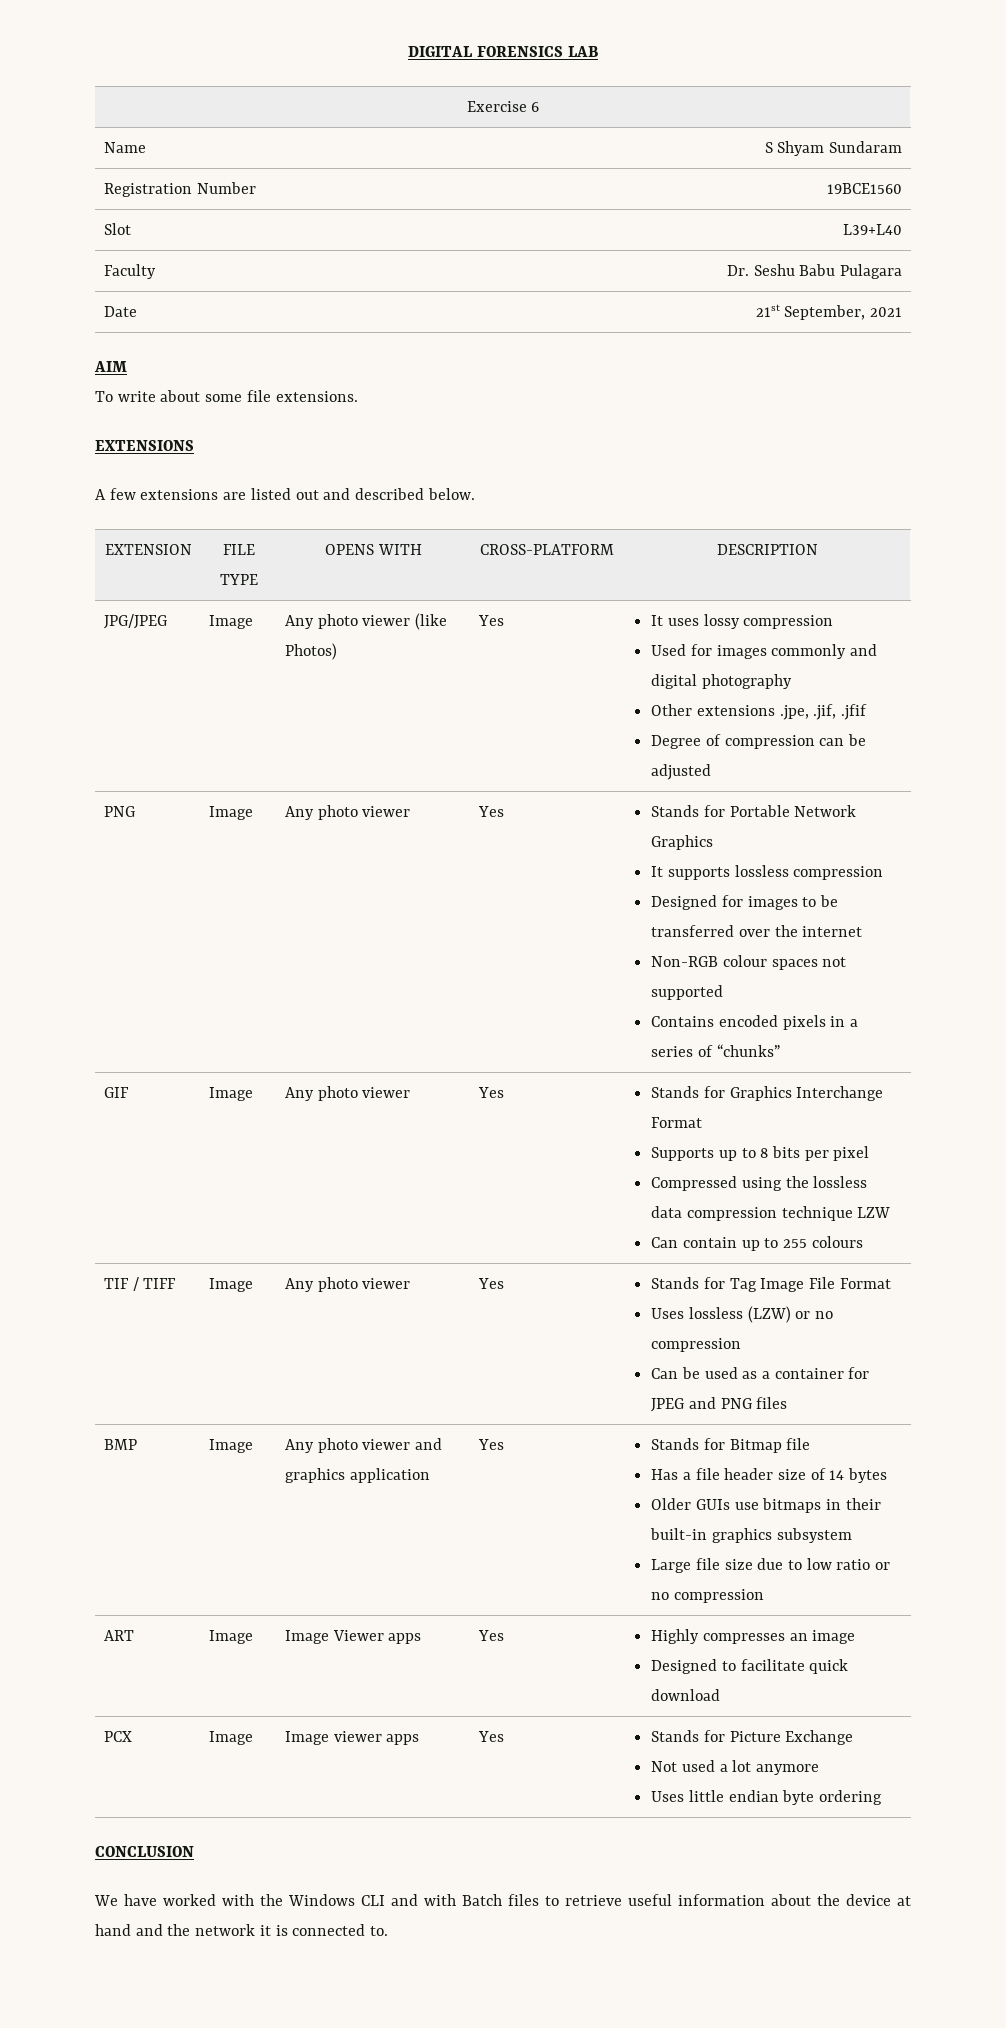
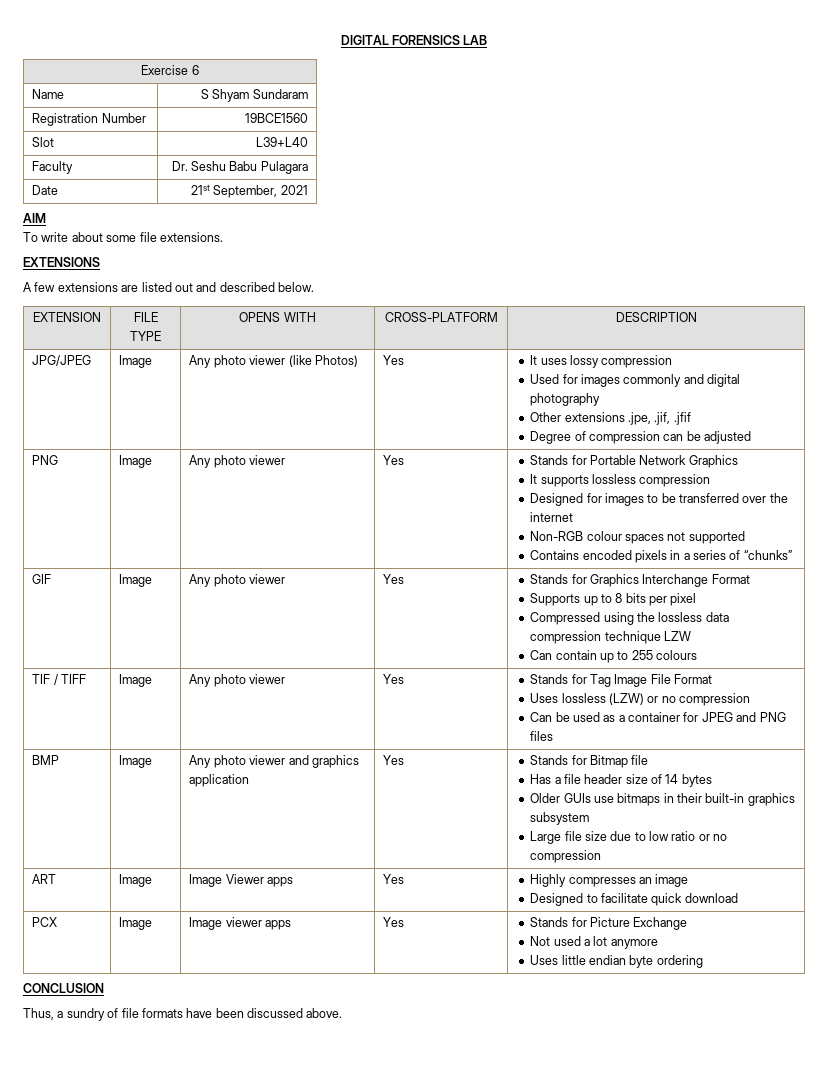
- We have worked with the Windows CLI and with Batch files to retrieve useful information about the device at hand and the network it is connected to.
+ Thus, a sundry of file formats have been discussed above.

